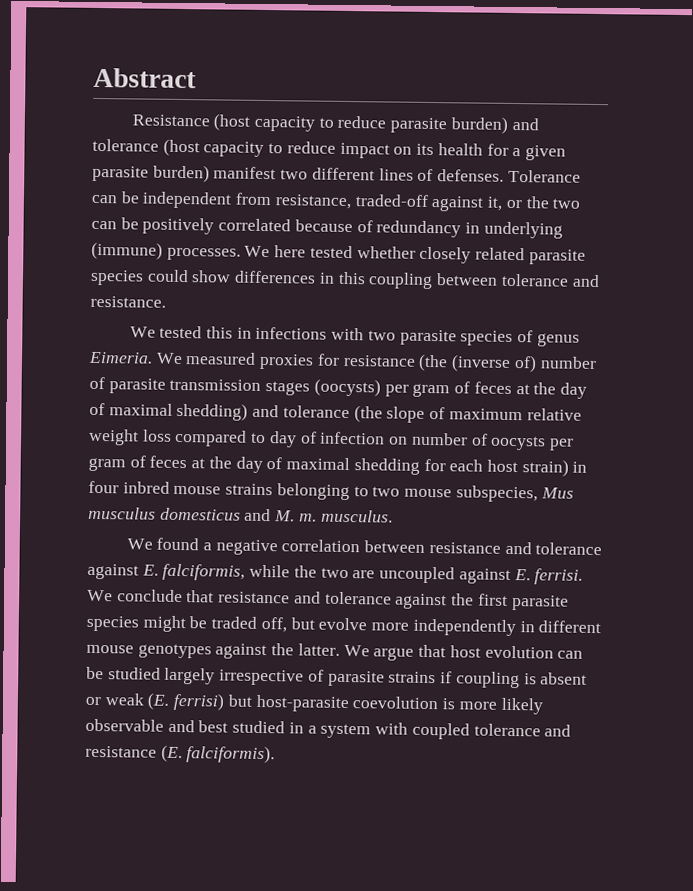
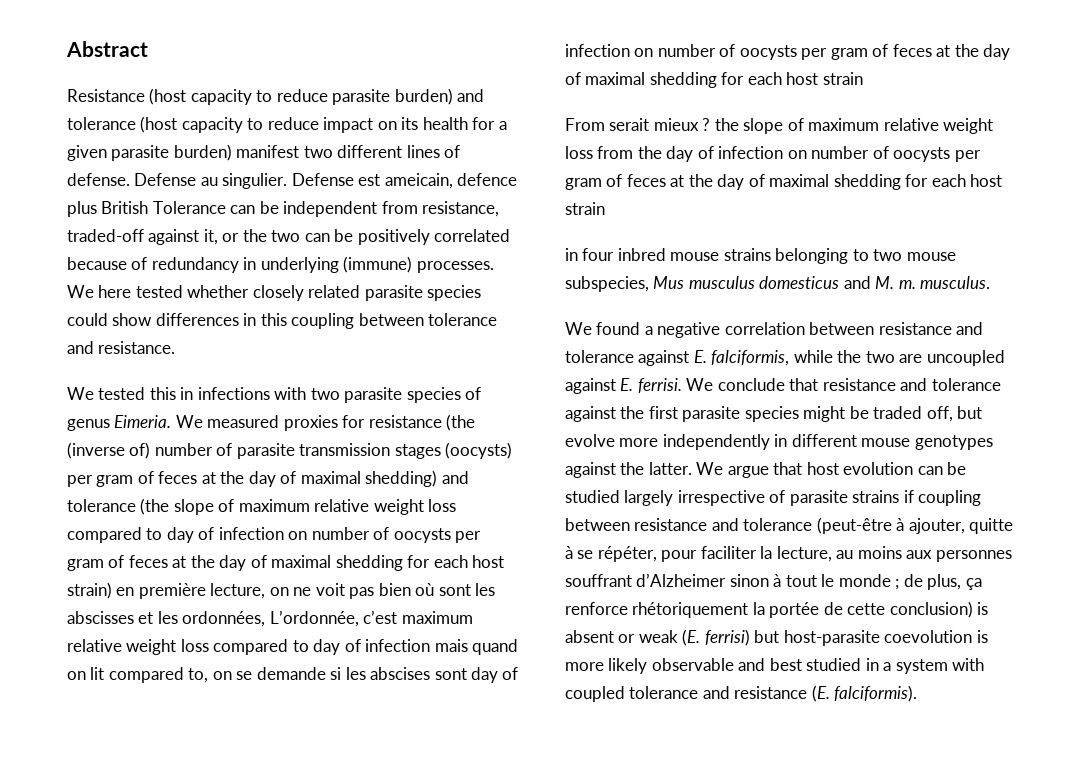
- Resistance (host capacity to reduce parasite burden) and tolerance (host capacity to reduce impact on its health for a given parasite burden) manifest two different lines of defenses. Tolerance can be independent from resistance, traded-off against it, or the two can be positively correlated because of redundancy in underlying (immune) processes.
+ Resistance (host capacity to reduce parasite burden) and tolerance (host capacity to reduce impact on its health for a given parasite burden) manifest two different lines of defense. Defense au singulier. Defense est ameicain, defence plus British Tolerance can be independent from resistance, traded-off against it, or the two can be positively correlated because of redundancy in underlying (immune) processes.
- We measured proxies for resistance (the (inverse of) number of parasite transmission stages (oocysts) per gram of feces at the day of maximal shedding) and tolerance (the slope of maximum relative weight loss compared to day of infection on number of oocysts per gram of feces at the day of maximal shedding for each host strain) in four inbred mouse strains belonging to two mouse subspecies, Mus musculus domesticus and M. m. musculus.
+ We measured proxies for resistance (the (inverse of) number of parasite transmission stages (oocysts) per gram of feces at the day of maximal shedding) and tolerance (the slope of maximum relative weight loss compared to day of infection on number of oocysts per gram of feces at the day of maximal shedding for each host strain) en première lecture, on ne voit pas bien où sont les abscisses et les ordonnées, L’ordonnée, c’est maximum relative weight loss compared to day of infection mais quand on lit compared to, on se demande si les abscises sont day of infection on number of oocysts per gram of feces at the day of maximal shedding for each host strain
+ From serait mieux ? the slope of maximum relative weight loss from the day of infection on number of oocysts per gram of feces at the day of maximal shedding for each host strain
+ in four inbred mouse strains belonging to two mouse subspecies, Mus musculus domesticus and M. m. musculus.
- We argue that host evolution can be studied largely irrespective of parasite strains if coupling is absent or weak (E. ferrisi) but host-parasite coevolution is more likely observable and best studied in a system with coupled tolerance and resistance (E. falciformis).
+ We argue that host evolution can be studied largely irrespective of parasite strains if coupling between resistance and tolerance (peut-être à ajouter, quitte à se répéter, pour faciliter la lecture, au moins aux personnes souffrant d’Alzheimer sinon à tout le monde ; de plus, ça renforce rhétoriquement la portée de cette conclusion) is absent or weak (E. ferrisi) but host-parasite coevolution is more likely observable and best studied in a system with coupled tolerance and resistance (E. falciformis).

